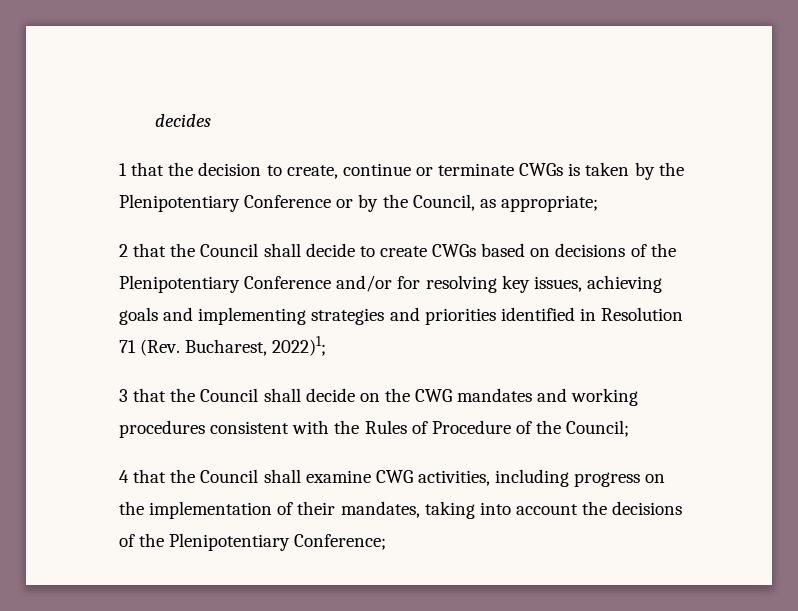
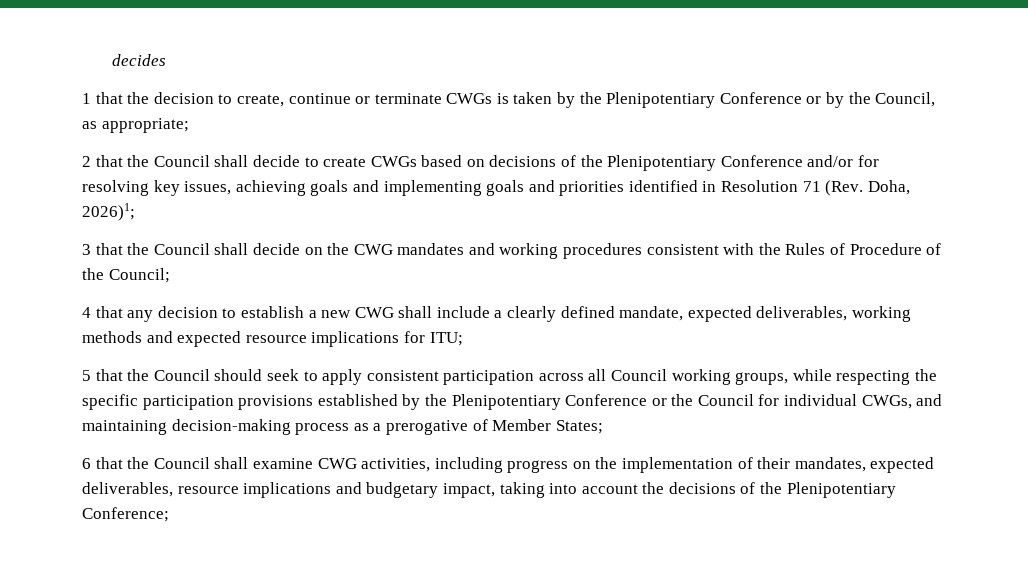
- 2 that the Council shall decide to create CWGs based on decisions of the Plenipotentiary Conference and/or for resolving key issues, achieving goals and implementing strategies and priorities identified in Resolution 71 (Rev. Bucharest, 2022)1;
+ 2 that the Council shall decide to create CWGs based on decisions of the Plenipotentiary Conference and/or for resolving key issues, achieving goals and implementing goals and priorities identified in Resolution 71 (Rev. Doha, 2026)1;
- 4 that the Council shall examine CWG activities, including progress on the implementation of their mandates, taking into account the decisions of the Plenipotentiary Conference;
+ 4 that any decision to establish a new CWG shall include a clearly defined mandate, expected deliverables, working methods and expected resource implications for ITU;
+ 5 that the Council should seek to apply consistent participation across all Council working groups, while respecting the specific participation provisions established by the Plenipotentiary Conference or the Council for individual CWGs, and maintaining decision-making process as a prerogative of Member States;
+ 6 that the Council shall examine CWG activities, including progress on the implementation of their mandates, expected deliverables, resource implications and budgetary impact, taking into account the decisions of the Plenipotentiary Conference;

